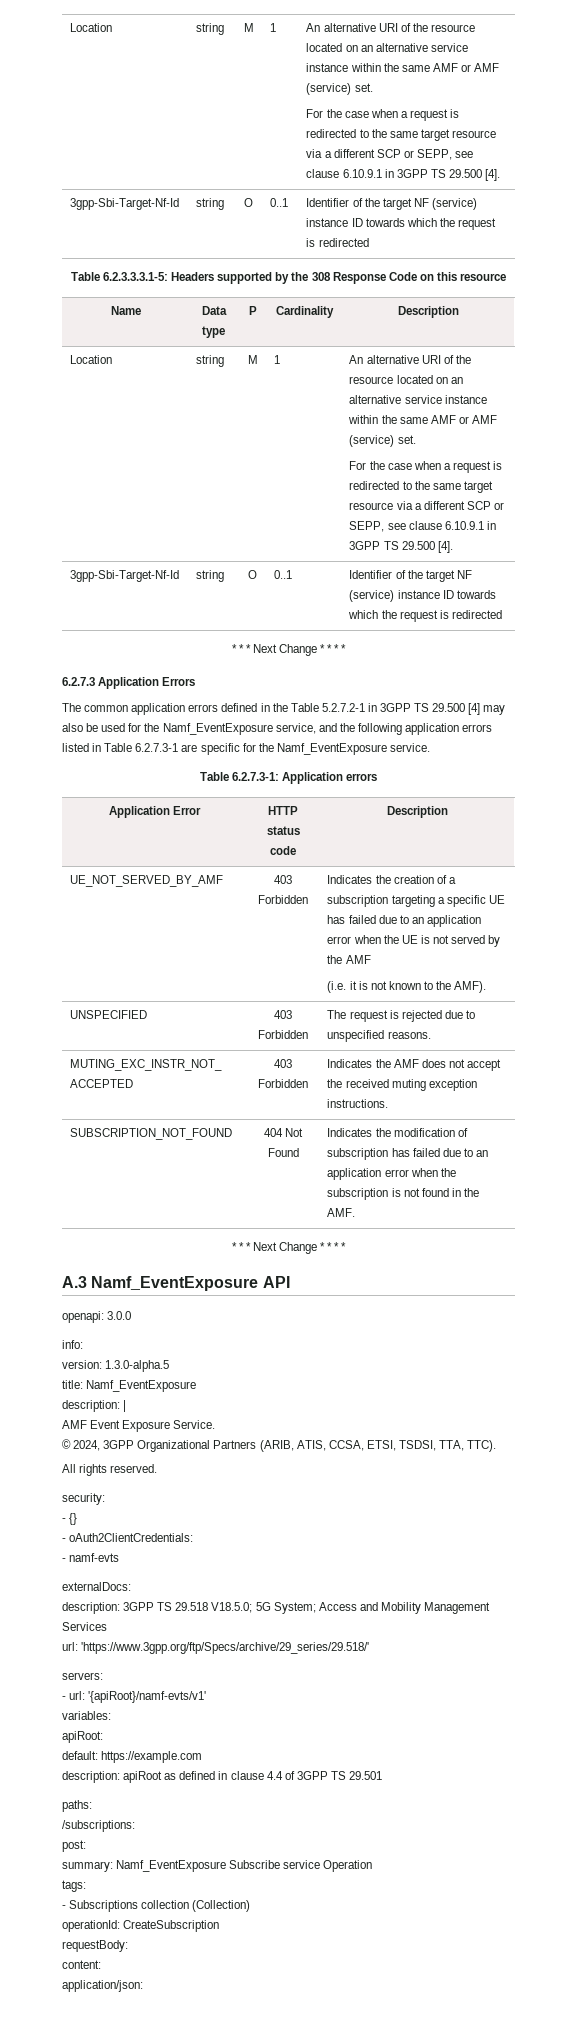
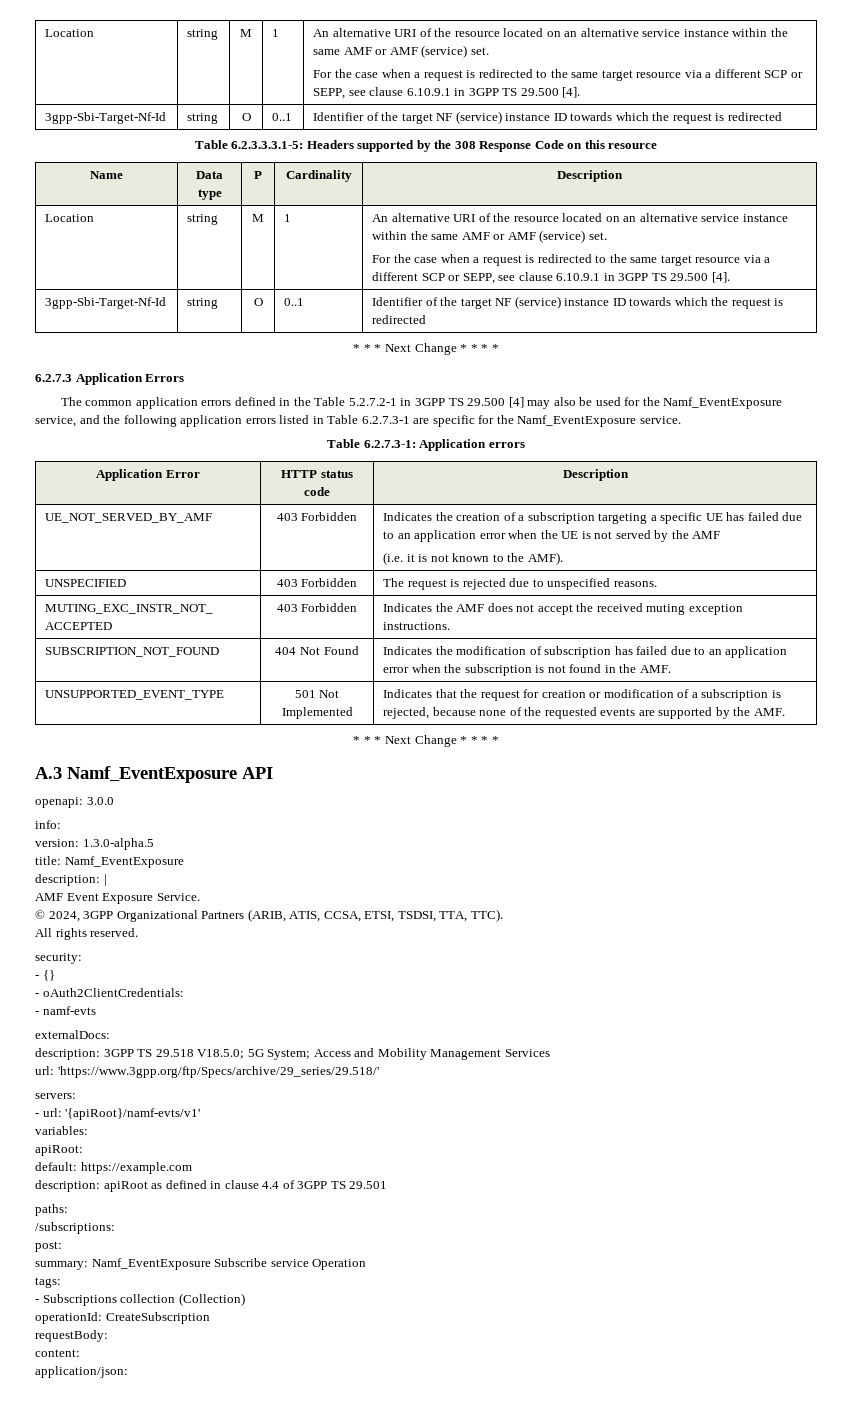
+ UNSUPPORTED_EVENT_TYPE | 501 Not Implemented | Indicates that the request for creation or modification of a subscription is rejected, because none of the requested events are supported by the AMF.

